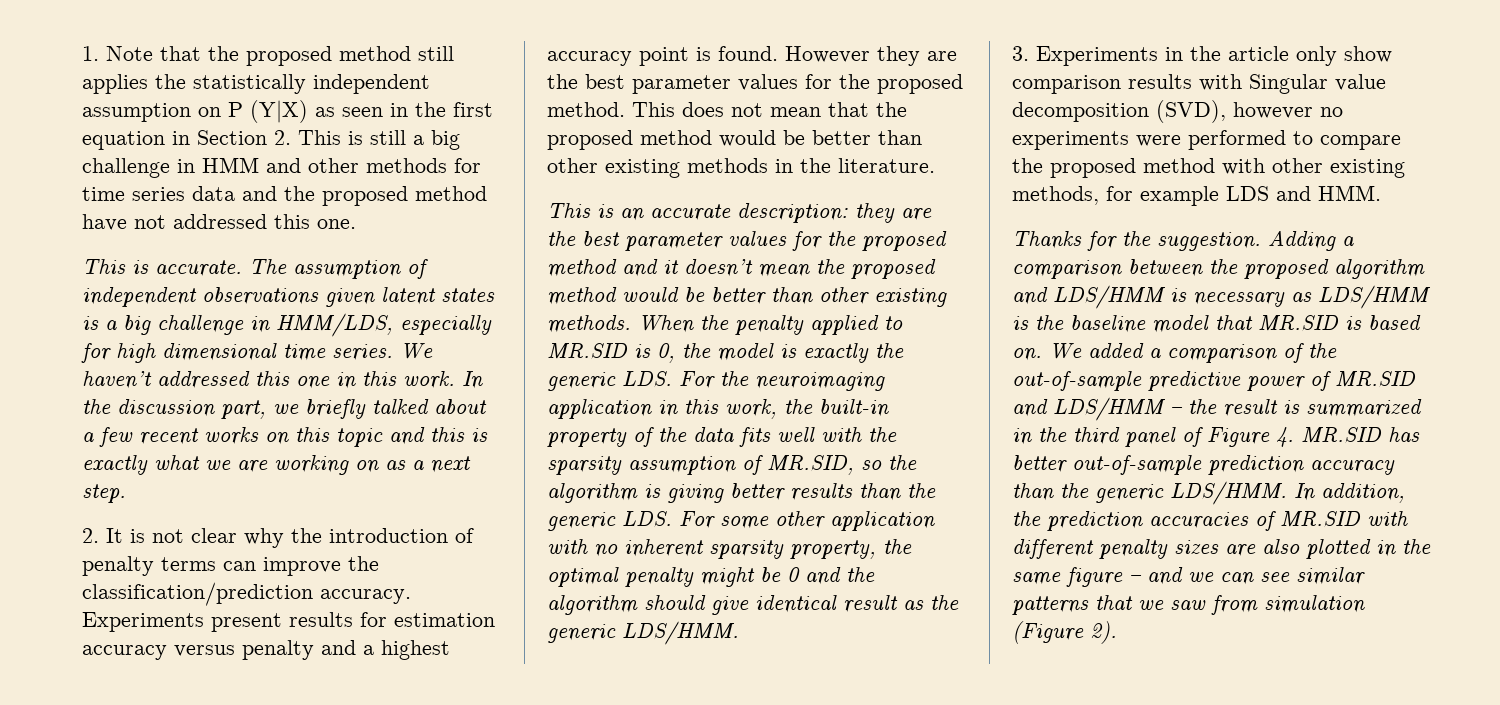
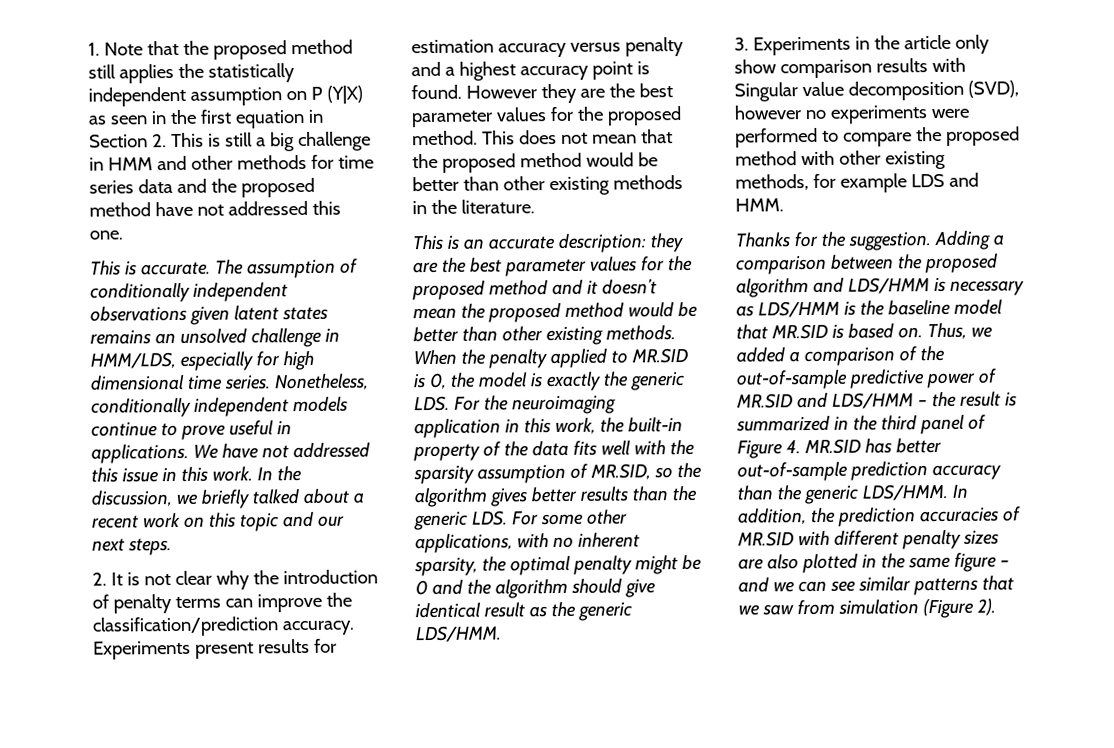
- The assumption of independent observations given latent states is a big challenge in HMM/LDS, especially for high dimensional time series.
+ The assumption of conditionally independent observations given latent states remains an unsolved challenge in HMM/LDS, especially for high dimensional time series.
- We haven’t addressed this one in this work.
+ Nonetheless, conditionally independent models continue to prove useful in applications. We have not addressed this issue in this work.
- In the discussion part, we briefly talked about a few recent works on this topic and this is exactly what we are working on as a next step.
+ In the discussion, we briefly talked about a recent work on this topic and our next steps.
- When the penalty applied to MR.SID is 0, the model is exactly the generic LDS. For the neuroimaging application in this work, the built-in property of the data fits well with the sparsity assumption of MR.SID, so the algorithm is giving better results than the generic LDS. For some other application with no inherent sparsity property, the optimal penalty might be 0 and the algorithm should give identical result as the generic LDS/HMM.
+ When the penalty applied to MR.SID is 0, the model is exactly the generic LDS. For the neuroimaging application in this work, the built-in property of the data fits well with the sparsity assumption of MR.SID, so the algorithm gives better results than the generic LDS. For some other applications, with no inherent sparsity, the optimal penalty might be 0 and the algorithm should give identical result as the generic LDS/HMM.
- We added a comparison of the out-of-sample predictive power of MR.SID and LDS/HMM – the result is summarized in the third panel of Figure 4. MR.SID has better out-of-sample prediction accuracy than the generic LDS/HMM.
+ Thus, we added a comparison of the out-of-sample predictive power of MR.SID and LDS/HMM – the result is summarized in the third panel of Figure 4. MR.SID has better out-of-sample prediction accuracy than the generic LDS/HMM.

